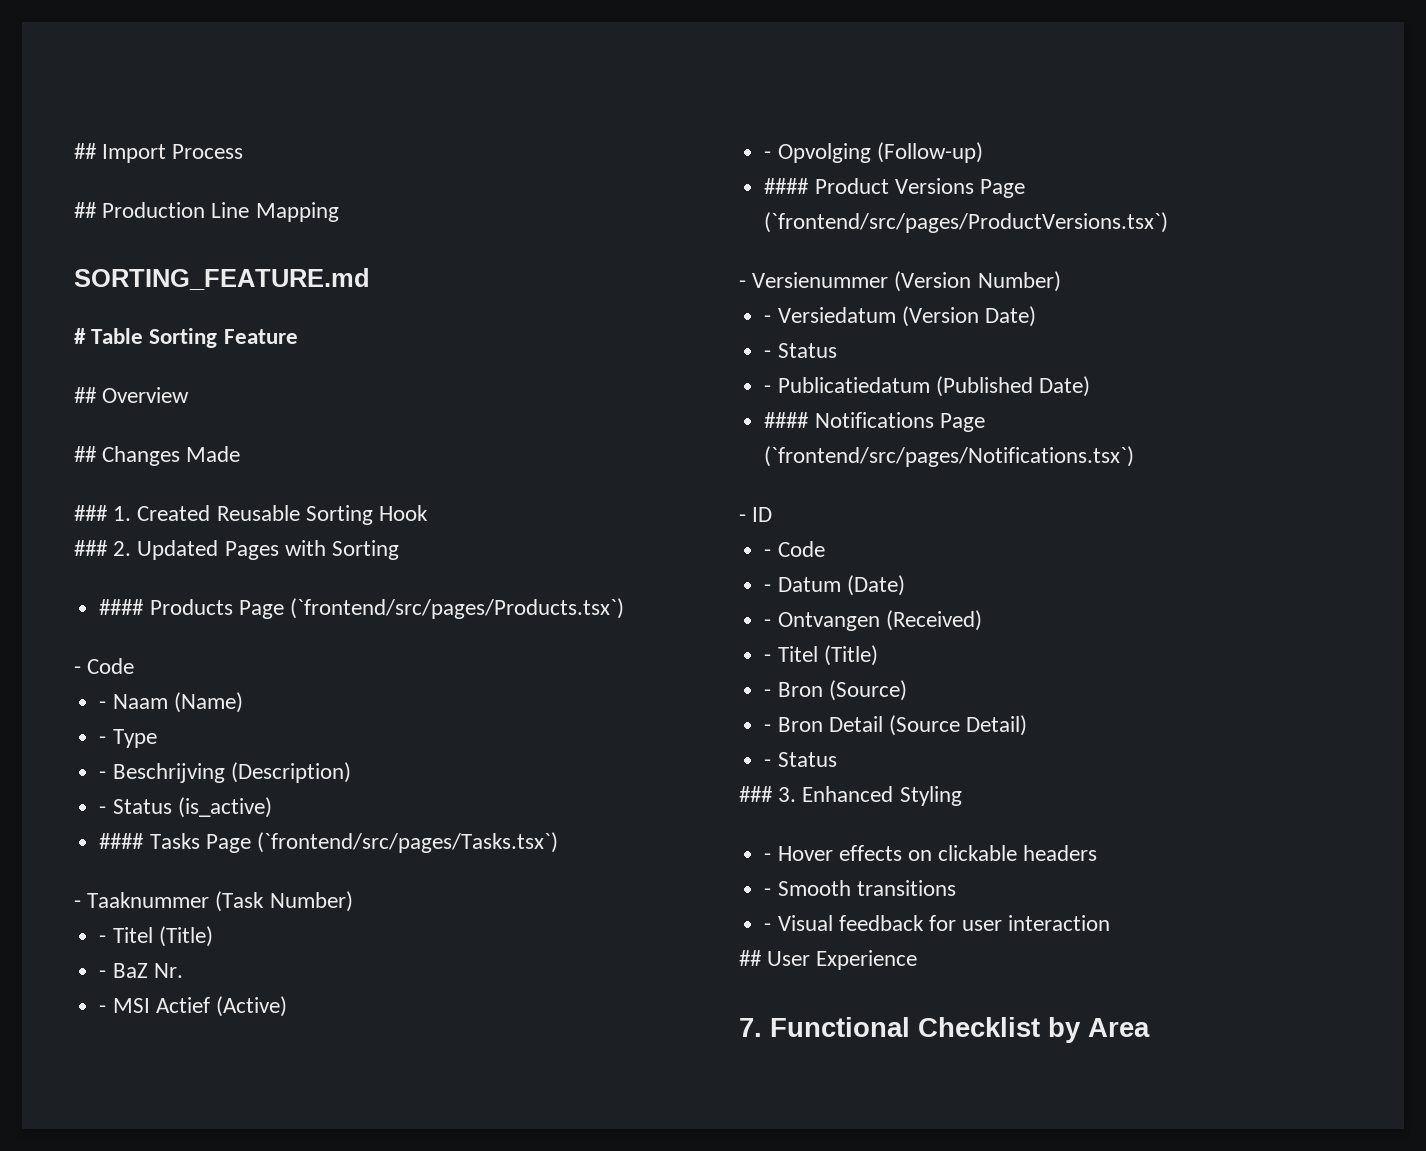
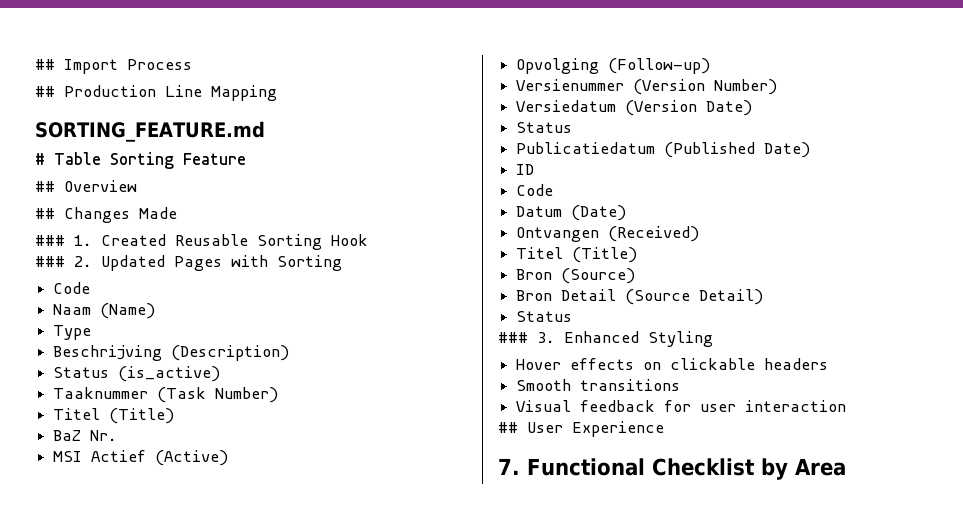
  ### 2. Updated Pages with Sorting
- #### Products Page (`frontend/src/pages/Products.tsx`)
- - Code
- - Naam (Name)
+ Code
+ Naam (Name)
- - Type
+ Type
- - Beschrijving (Description)
+ Beschrijving (Description)
- - Status (is_active)
+ Status (is_active)
- #### Tasks Page (`frontend/src/pages/Tasks.tsx`)
- - Taaknummer (Task Number)
- - Titel (Title)
- - BaZ Nr.
+ Taaknummer (Task Number)
+ Titel (Title)
+ BaZ Nr.
- - MSI Actief (Active)
+ MSI Actief (Active)
- - Opvolging (Follow-up)
+ Opvolging (Follow-up)
- #### Product Versions Page (`frontend/src/pages/ProductVersions.tsx`)
- - Versienummer (Version Number)
+ Versienummer (Version Number)
- - Versiedatum (Version Date)
- - Status
- - Publicatiedatum (Published Date)
+ Versiedatum (Version Date)
+ Status
+ Publicatiedatum (Published Date)
- #### Notifications Page (`frontend/src/pages/Notifications.tsx`)
- - ID
- - Code
- - Datum (Date)
+ ID
+ Code
+ Datum (Date)
- - Ontvangen (Received)
- - Titel (Title)
- - Bron (Source)
+ Ontvangen (Received)
+ Titel (Title)
+ Bron (Source)
- - Bron Detail (Source Detail)
- - Status
+ Bron Detail (Source Detail)
+ Status
- - Hover effects on clickable headers
+ Hover effects on clickable headers
- - Smooth transitions
+ Smooth transitions
- - Visual feedback for user interaction
+ Visual feedback for user interaction

